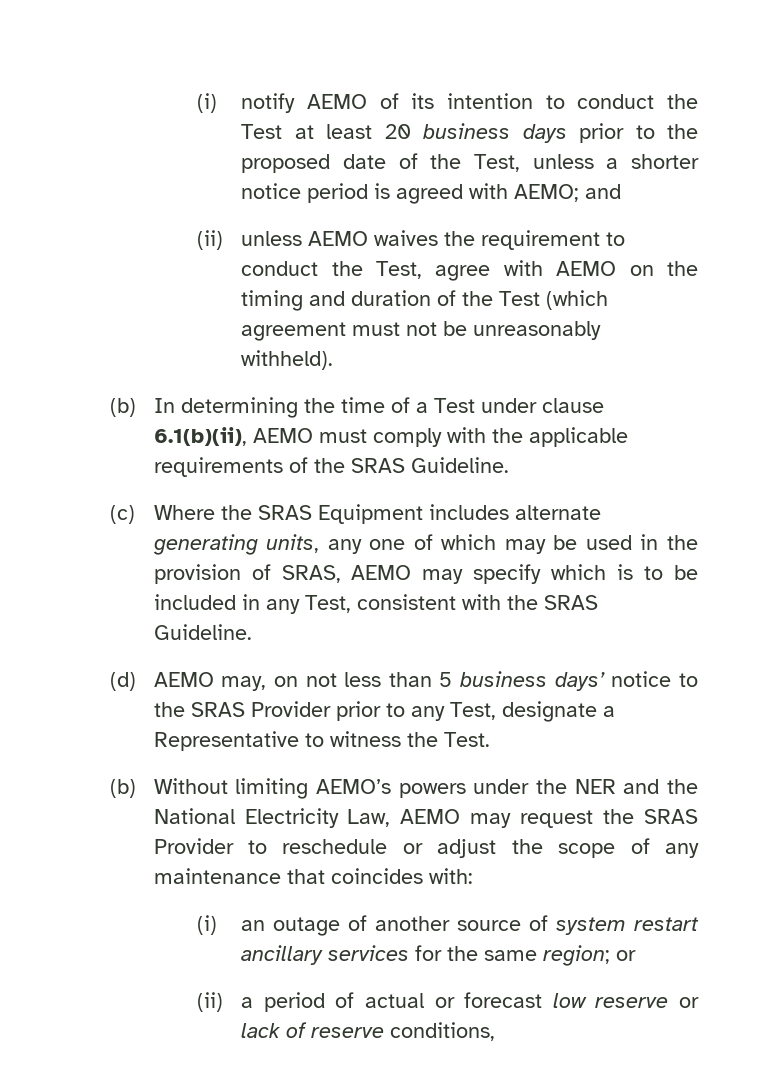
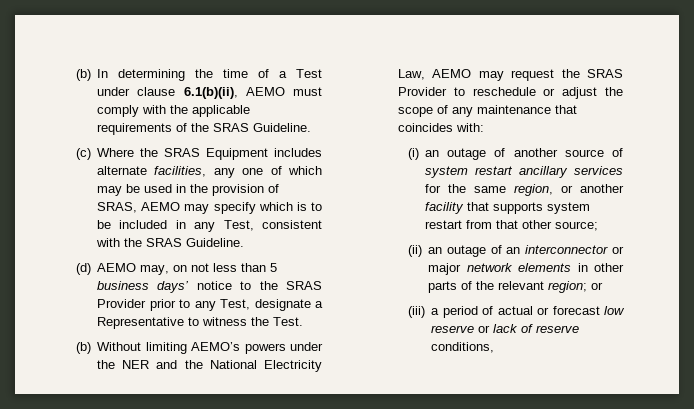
- (i) notify AEMO of its intention to conduct the Test at least 20 business days prior to the proposed date of the Test, unless a shorter notice period is agreed with AEMO; and
- (ii) unless AEMO waives the requirement to conduct the Test, agree with AEMO on the timing and duration of the Test (which agreement must not be unreasonably withheld).
- (c) Where the SRAS Equipment includes alternate generating units, any one of which may be used in the provision of SRAS, AEMO may specify which is to be included in any Test, consistent with the SRAS Guideline.
+ (c) Where the SRAS Equipment includes alternate facilities, any one of which may be used in the provision of SRAS, AEMO may specify which is to be included in any Test, consistent with the SRAS Guideline.
- (i) an outage of another source of system restart ancillary services for the same region; or
+ (i) an outage of another source of system restart ancillary services for the same region, or another facility that supports system restart from that other source;
+ (ii) an outage of an interconnector or major network elements in other parts of the relevant region; or
- (ii) a period of actual or forecast low reserve or lack of reserve conditions,
+ (iii) a period of actual or forecast low reserve or lack of reserve conditions,

